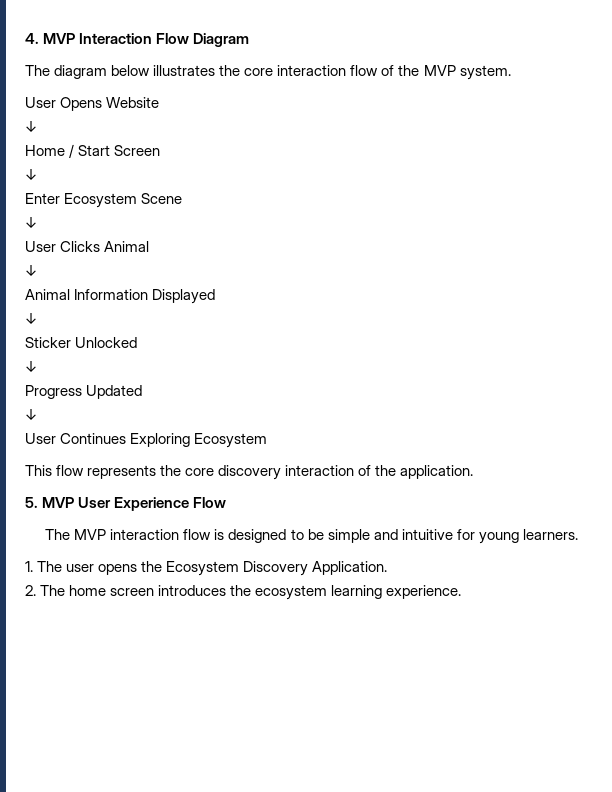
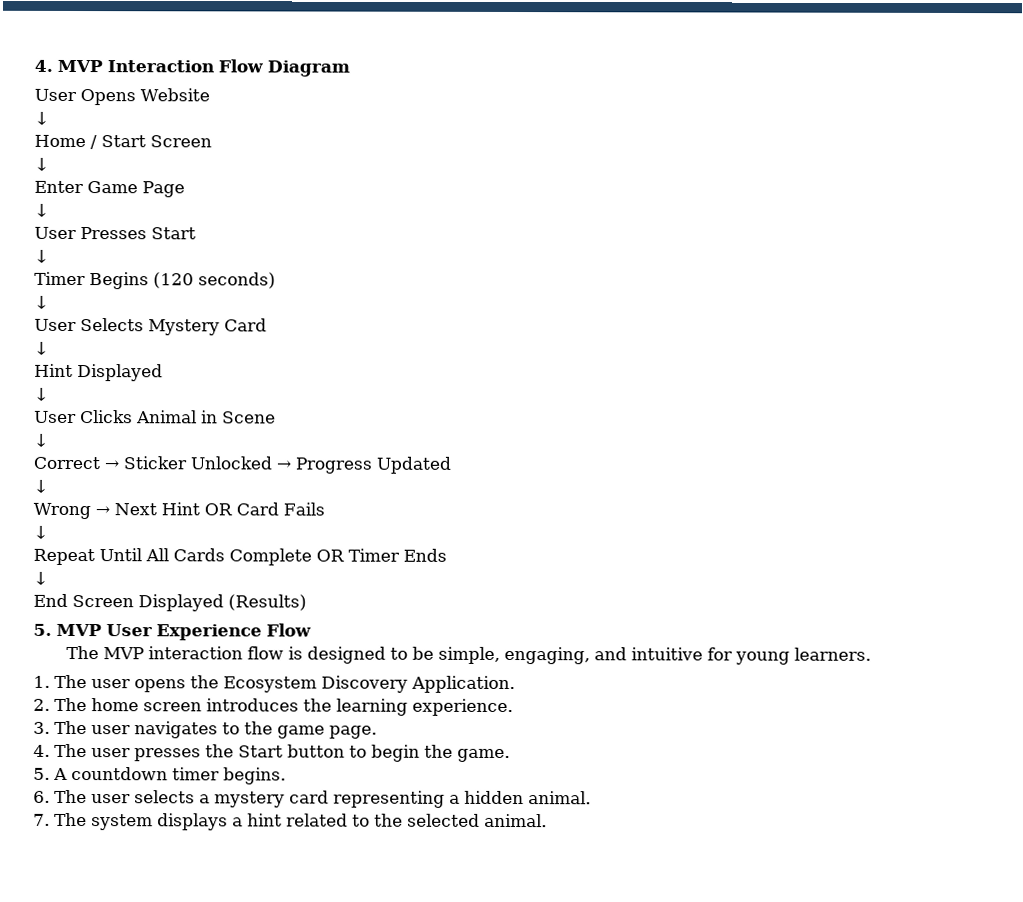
- The diagram below illustrates the core interaction flow of the MVP system.
- Enter Ecosystem Scene
+ Enter Game Page
+ ↓
+ User Presses Start
+ ↓
+ Timer Begins (120 seconds)
+ ↓
+ User Selects Mystery Card
+ ↓
+ Hint Displayed
- User Clicks Animal
+ User Clicks Animal in Scene
  ↓
- Animal Information Displayed
- ↓
- Sticker Unlocked
- ↓
- Progress Updated
+ Correct → Sticker Unlocked → Progress Updated
- User Continues Exploring Ecosystem
- This flow represents the core discovery interaction of the application.
+ Wrong → Next Hint OR Card Fails
+ ↓
+ Repeat Until All Cards Complete OR Timer Ends
+ ↓
+ End Screen Displayed (Results)
- The MVP interaction flow is designed to be simple and intuitive for young learners.
+ The MVP interaction flow is designed to be simple, engaging, and intuitive for young learners.
- 2. The home screen introduces the ecosystem learning experience.
+ 2. The home screen introduces the learning experience.
+ 3. The user navigates to the game page.
+ 4. The user presses the Start button to begin the game.
+ 5. A countdown timer begins.
+ 6. The user selects a mystery card representing a hidden animal.
+ 7. The system displays a hint related to the selected animal.

